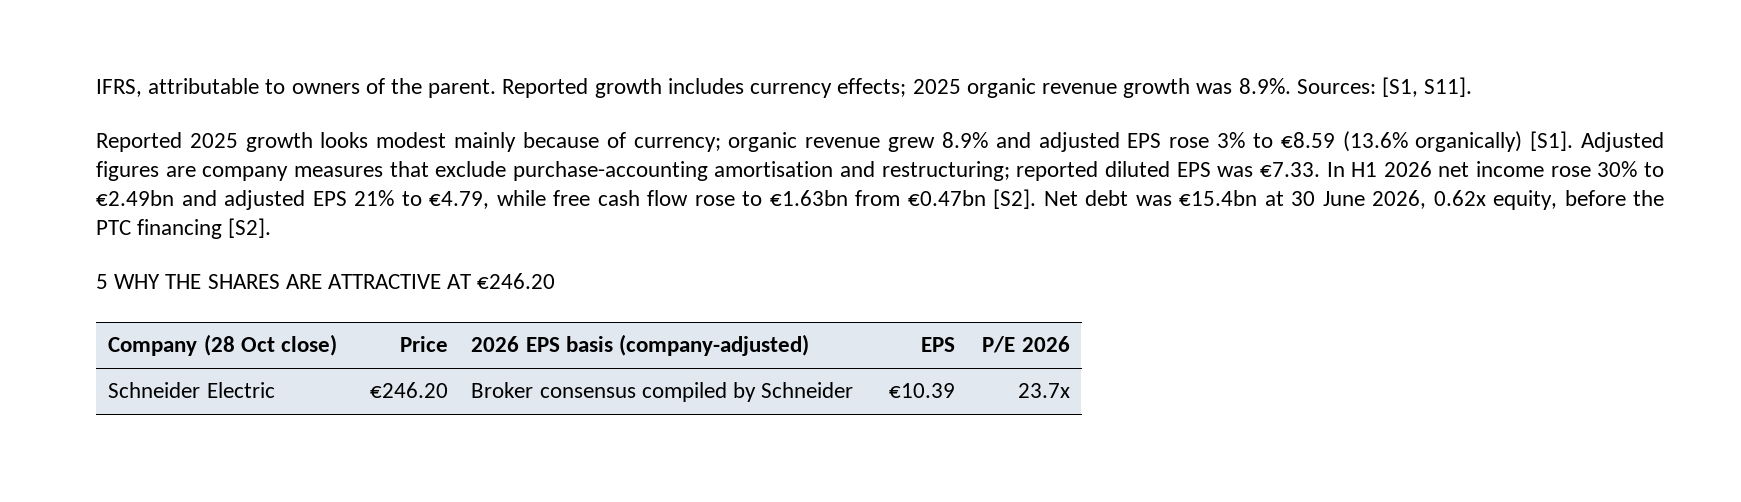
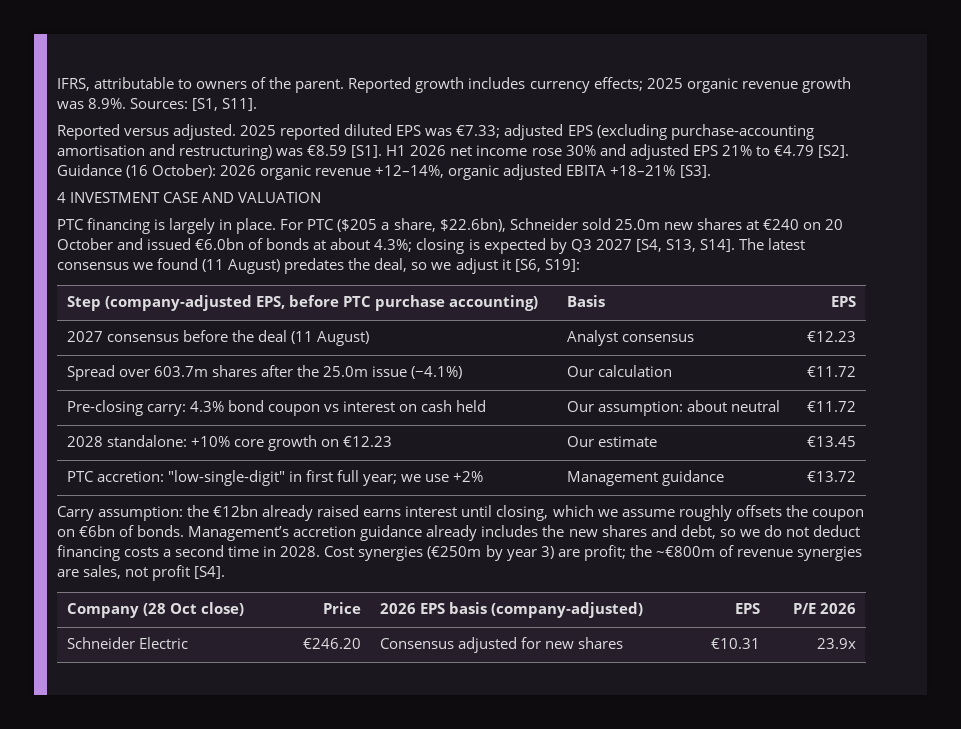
- Reported 2025 growth looks modest mainly because of currency; organic revenue grew 8.9% and adjusted EPS rose 3% to €8.59 (13.6% organically) [S1]. Adjusted figures are company measures that exclude purchase-accounting amortisation and restructuring; reported diluted EPS was €7.33. In H1 2026 net income rose 30% to €2.49bn and adjusted EPS 21% to €4.79, while free cash flow rose to €1.63bn from €0.47bn [S2]. Net debt was €15.4bn at 30 June 2026, 0.62x equity, before the PTC financing [S2].
- 5 WHY THE SHARES ARE ATTRACTIVE AT €246.20
+ Reported versus adjusted. 2025 reported diluted EPS was €7.33; adjusted EPS (excluding purchase-accounting amortisation and restructuring) was €8.59 [S1]. H1 2026 net income rose 30% and adjusted EPS 21% to €4.79 [S2]. Guidance (16 October): 2026 organic revenue +12–14%, organic adjusted EBITA +18–21% [S3].
+ 4 INVESTMENT CASE AND VALUATION
+ PTC financing is largely in place. For PTC ($205 a share, $22.6bn), Schneider sold 25.0m new shares at €240 on 20 October and issued €6.0bn of bonds at about 4.3%; closing is expected by Q3 2027 [S4, S13, S14]. The latest consensus we found (11 August) predates the deal, so we adjust it [S6, S19]:
+ Step (company-adjusted EPS, before PTC purchase accounting) | Basis | EPS
+ 2027 consensus before the deal (11 August) | Analyst consensus | €12.23
+ Spread over 603.7m shares after the 25.0m issue (−4.1%) | Our calculation | €11.72
+ Pre-closing carry: 4.3% bond coupon vs interest on cash held | Our assumption: about neutral | €11.72
+ 2028 standalone: +10% core growth on €12.23 | Our estimate | €13.45
+ PTC accretion: "low-single-digit" in first full year; we use +2% | Management guidance | €13.72
+ Carry assumption: the €12bn already raised earns interest until closing, which we assume roughly offsets the coupon on €6bn of bonds. Management’s accretion guidance already includes the new shares and debt, so we do not deduct financing costs a second time in 2028. Cost synergies (€250m by year 3) are profit; the ~€800m of revenue synergies are sales, not profit [S4].
- Schneider Electric | €246.20 | Broker consensus compiled by Schneider | €10.39 | 23.7x
+ Schneider Electric | €246.20 | Consensus adjusted for new shares | €10.31 | 23.9x

